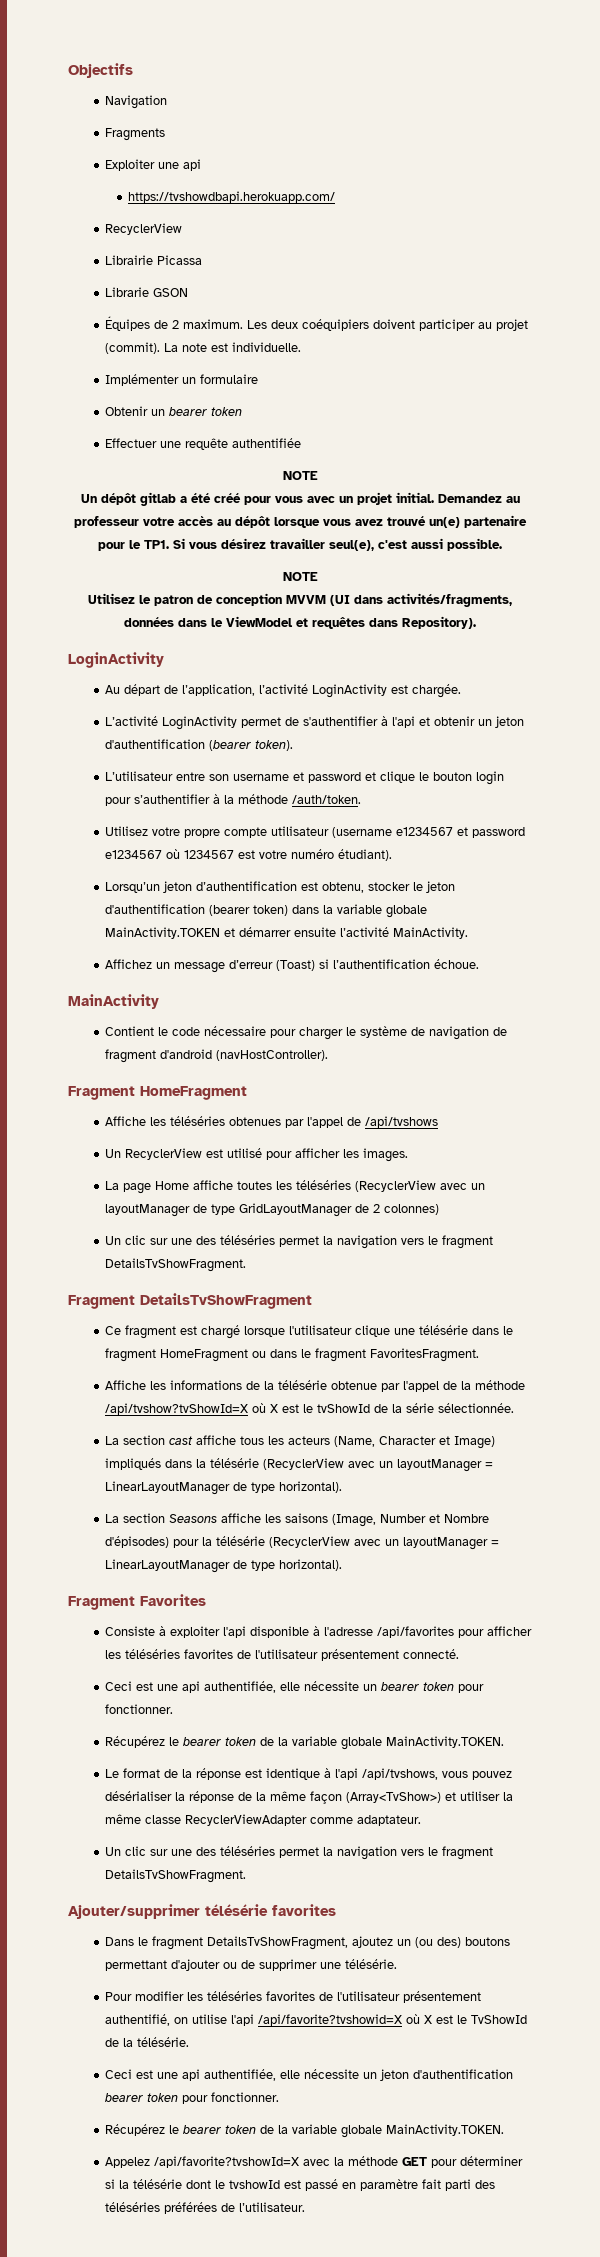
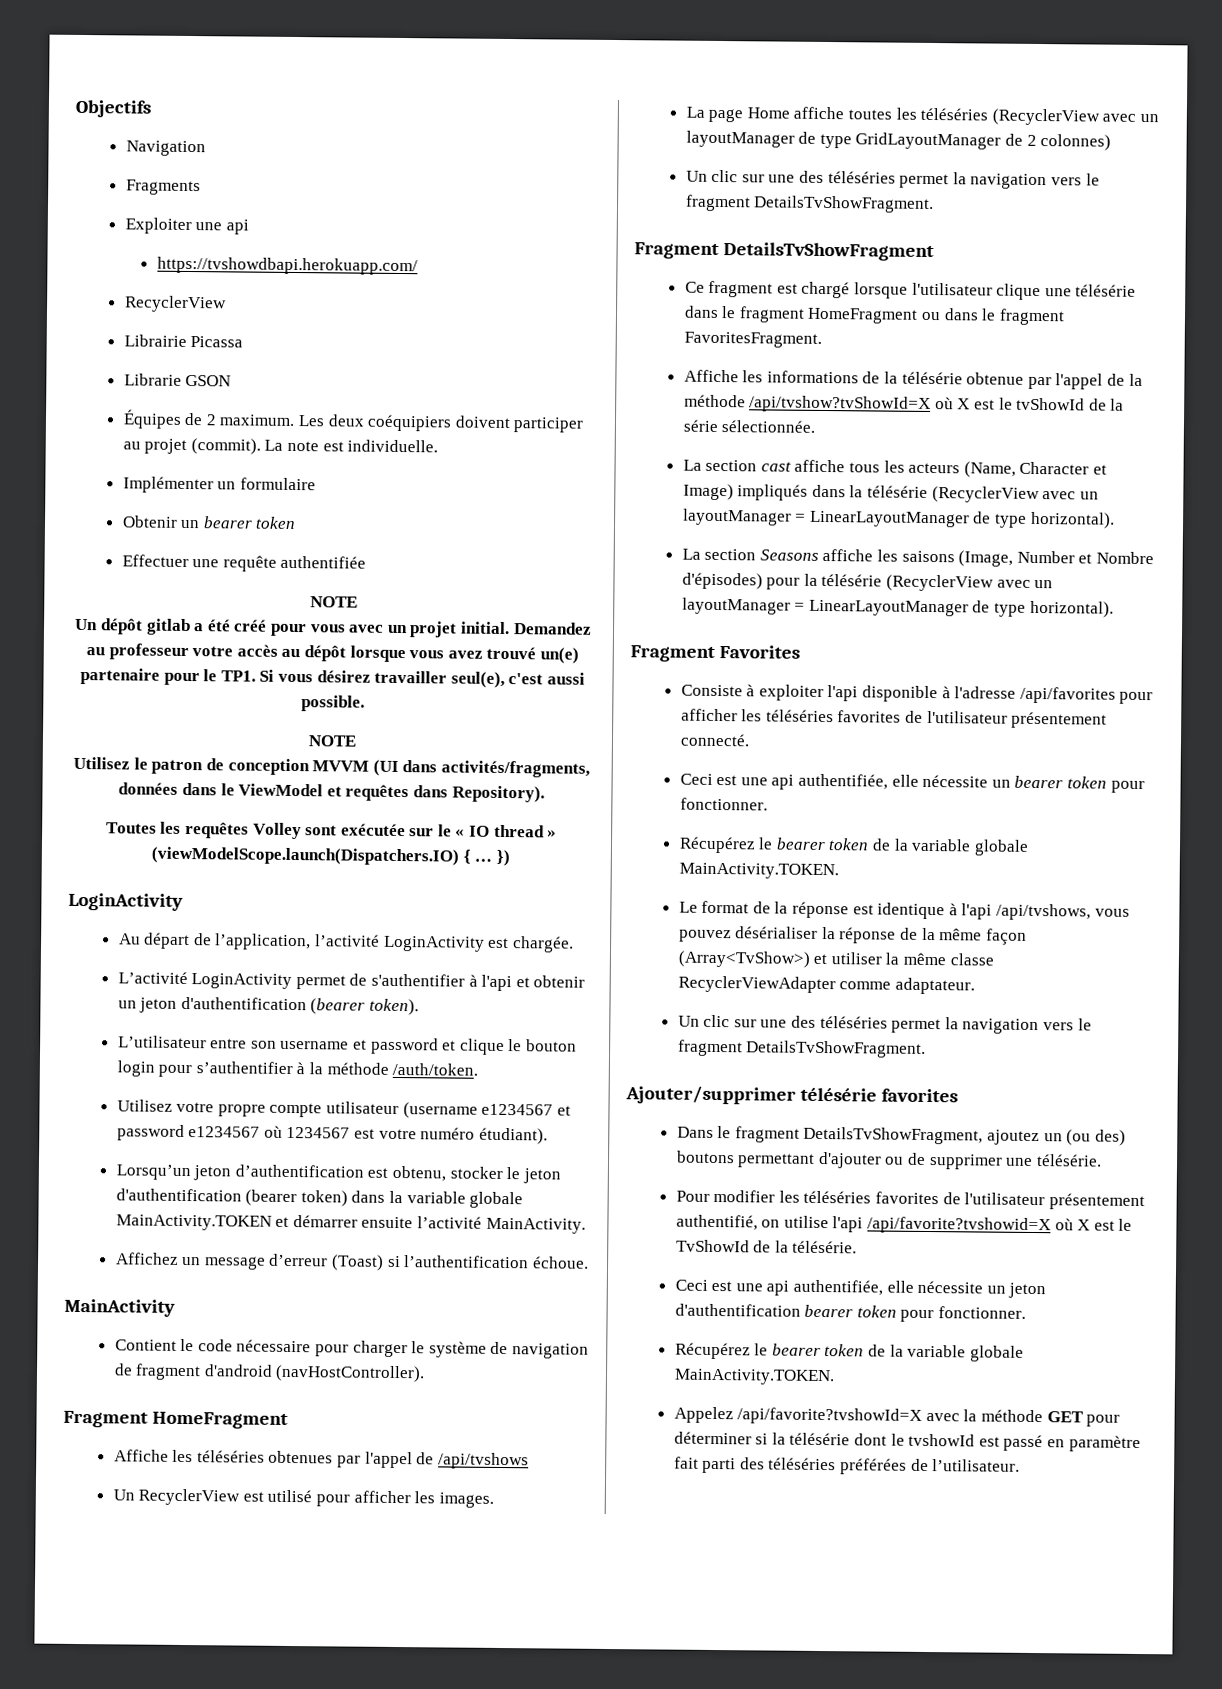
+ Toutes les requêtes Volley sont exécutée sur le « IO thread » (viewModelScope.launch(Dispatchers.IO) { … })

